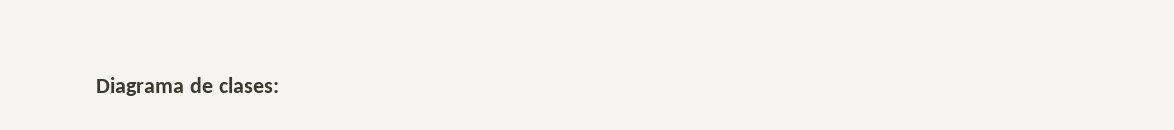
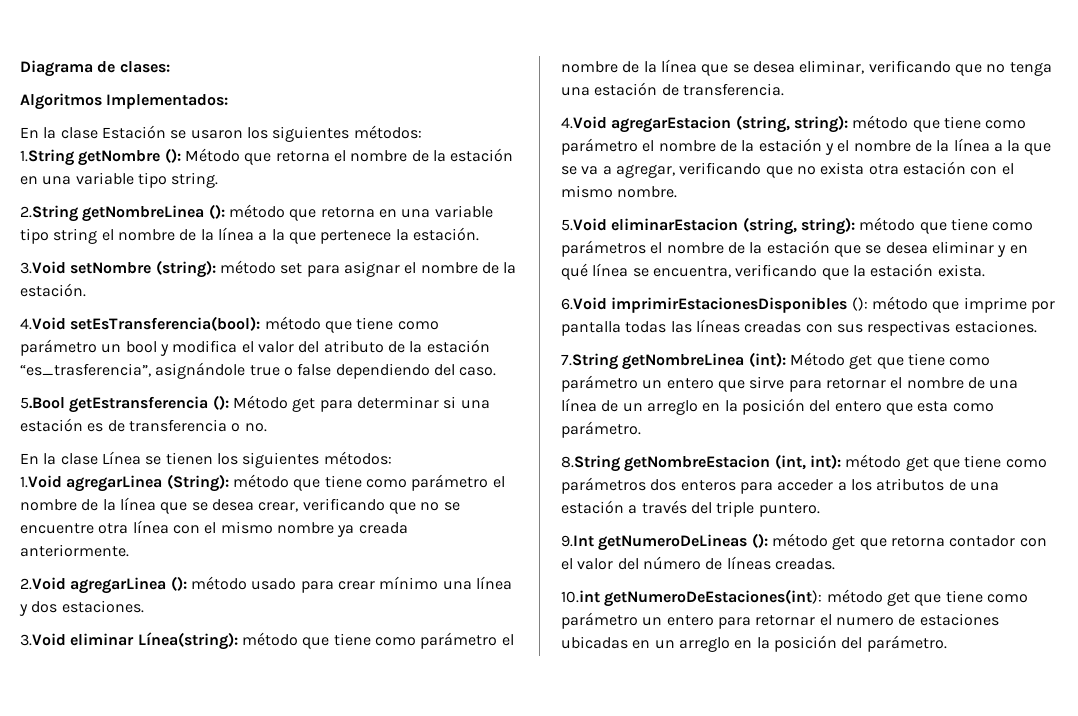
+ Algoritmos Implementados:
+ En la clase Estación se usaron los siguientes métodos:
+ 1.String getNombre (): Método que retorna el nombre de la estación en una variable tipo string.
+ 2.String getNombreLinea (): método que retorna en una variable tipo string el nombre de la línea a la que pertenece la estación.
+ 3.Void setNombre (string): método set para asignar el nombre de la estación.
+ 4.Void setEsTransferencia(bool): método que tiene como parámetro un bool y modifica el valor del atributo de la estación “es_trasferencia”, asignándole true o false dependiendo del caso.
+ 5.Bool getEstransferencia (): Método get para determinar si una estación es de transferencia o no.
+ En la clase Línea se tienen los siguientes métodos:
+ 1.Void agregarLinea (String): método que tiene como parámetro el nombre de la línea que se desea crear, verificando que no se encuentre otra línea con el mismo nombre ya creada anteriormente.
+ 2.Void agregarLinea (): método usado para crear mínimo una línea y dos estaciones.
+ 3.Void eliminar Línea(string): método que tiene como parámetro el nombre de la línea que se desea eliminar, verificando que no tenga una estación de transferencia.
+ 4.Void agregarEstacion (string, string): método que tiene como parámetro el nombre de la estación y el nombre de la línea a la que se va a agregar, verificando que no exista otra estación con el mismo nombre.
+ 5.Void eliminarEstacion (string, string): método que tiene como parámetros el nombre de la estación que se desea eliminar y en qué línea se encuentra, verificando que la estación exista.
+ 6.Void imprimirEstacionesDisponibles (): método que imprime por pantalla todas las líneas creadas con sus respectivas estaciones.
+ 7.String getNombreLinea (int): Método get que tiene como parámetro un entero que sirve para retornar el nombre de una línea de un arreglo en la posición del entero que esta como parámetro.
+ 8.String getNombreEstacion (int, int): método get que tiene como parámetros dos enteros para acceder a los atributos de una estación a través del triple puntero.
+ 9.Int getNumeroDeLineas (): método get que retorna contador con el valor del número de líneas creadas.
+ 10.int getNumeroDeEstaciones(int): método get que tiene como parámetro un entero para retornar el numero de estaciones ubicadas en un arreglo en la posición del parámetro.

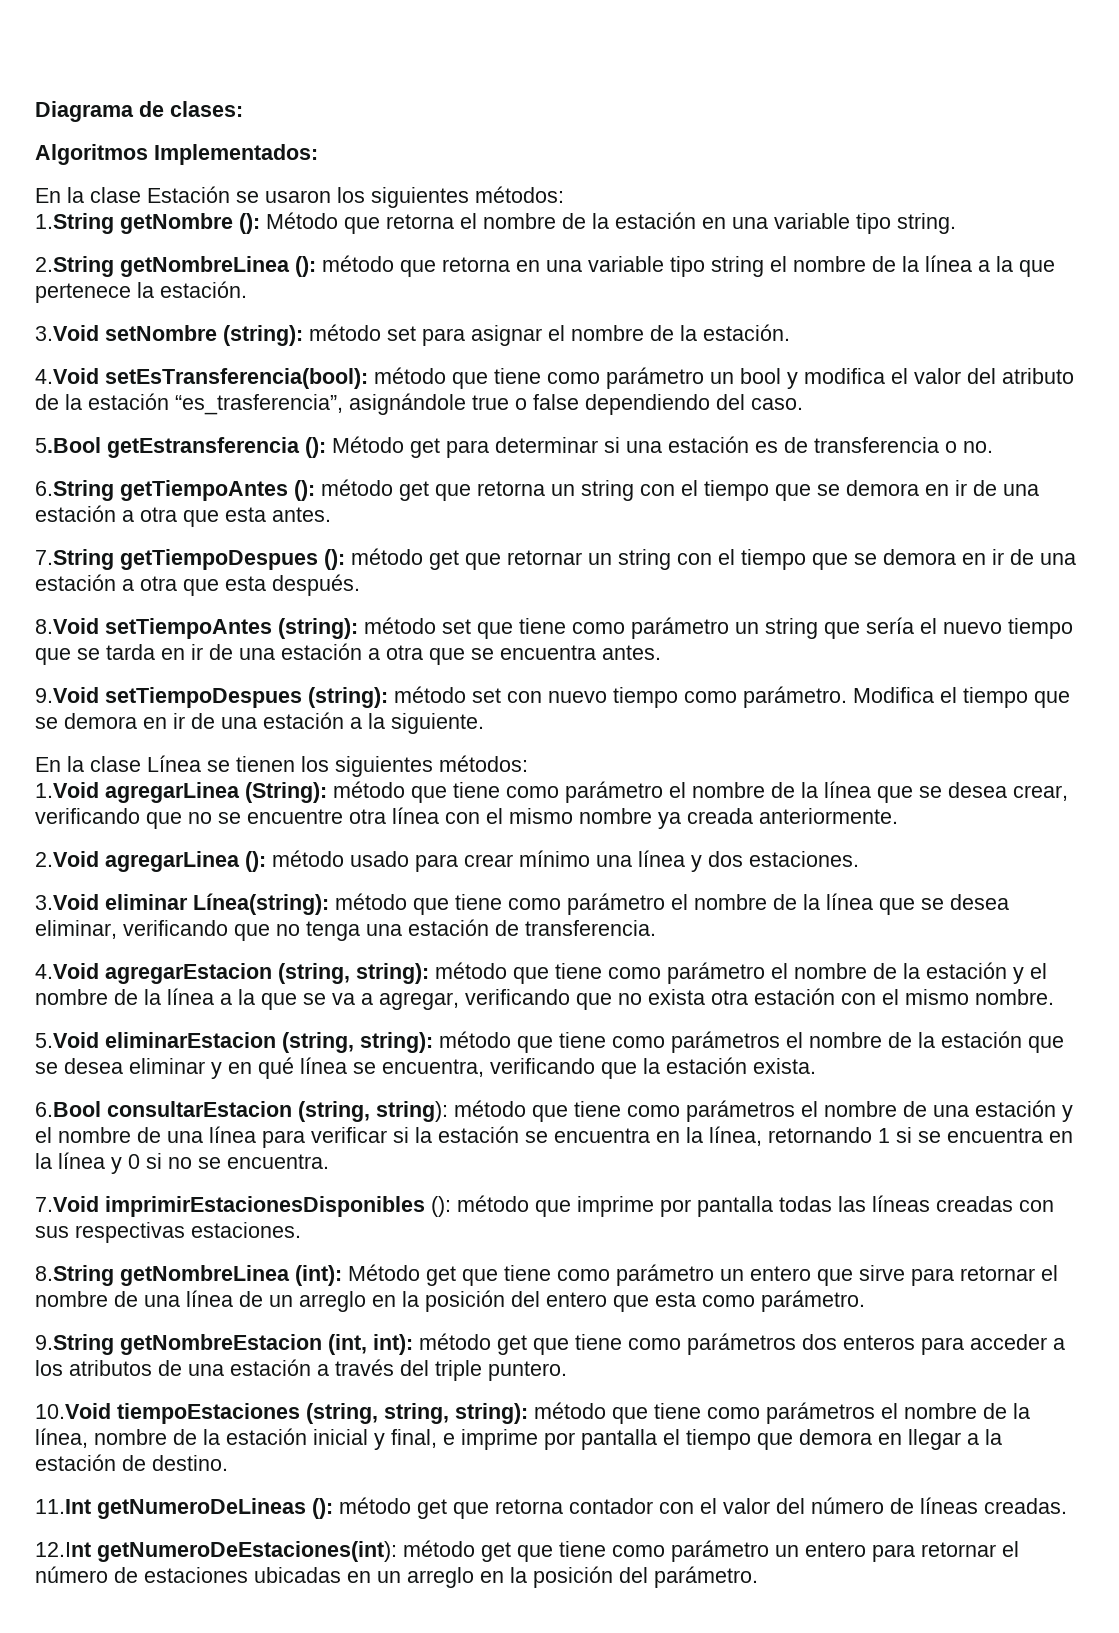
+ 6.String getTiempoAntes (): método get que retorna un string con el tiempo que se demora en ir de una estación a otra que esta antes.
+ 7.String getTiempoDespues (): método get que retornar un string con el tiempo que se demora en ir de una estación a otra que esta después.
+ 8.Void setTiempoAntes (string): método set que tiene como parámetro un string que sería el nuevo tiempo que se tarda en ir de una estación a otra que se encuentra antes.
+ 9.Void setTiempoDespues (string): método set con nuevo tiempo como parámetro. Modifica el tiempo que se demora en ir de una estación a la siguiente.
- 6.Void imprimirEstacionesDisponibles (): método que imprime por pantalla todas las líneas creadas con sus respectivas estaciones.
+ 6.Bool consultarEstacion (string, string): método que tiene como parámetros el nombre de una estación y el nombre de una línea para verificar si la estación se encuentra en la línea, retornando 1 si se encuentra en la línea y 0 si no se encuentra.
+ 7.Void imprimirEstacionesDisponibles (): método que imprime por pantalla todas las líneas creadas con sus respectivas estaciones.
- 7.String getNombreLinea (int): Método get que tiene como parámetro un entero que sirve para retornar el nombre de una línea de un arreglo en la posición del entero que esta como parámetro.
+ 8.String getNombreLinea (int): Método get que tiene como parámetro un entero que sirve para retornar el nombre de una línea de un arreglo en la posición del entero que esta como parámetro.
- 8.String getNombreEstacion (int, int): método get que tiene como parámetros dos enteros para acceder a los atributos de una estación a través del triple puntero.
+ 9.String getNombreEstacion (int, int): método get que tiene como parámetros dos enteros para acceder a los atributos de una estación a través del triple puntero.
- 9.Int getNumeroDeLineas (): método get que retorna contador con el valor del número de líneas creadas.
+ 10.Void tiempoEstaciones (string, string, string): método que tiene como parámetros el nombre de la línea, nombre de la estación inicial y final, e imprime por pantalla el tiempo que demora en llegar a la estación de destino.
+ 11.Int getNumeroDeLineas (): método get que retorna contador con el valor del número de líneas creadas.
- 10.int getNumeroDeEstaciones(int): método get que tiene como parámetro un entero para retornar el numero de estaciones ubicadas en un arreglo en la posición del parámetro.
+ 12.Int getNumeroDeEstaciones(int): método get que tiene como parámetro un entero para retornar el número de estaciones ubicadas en un arreglo en la posición del parámetro.

